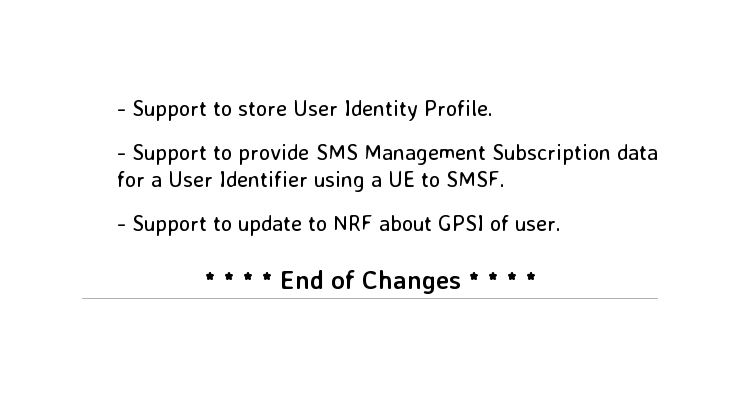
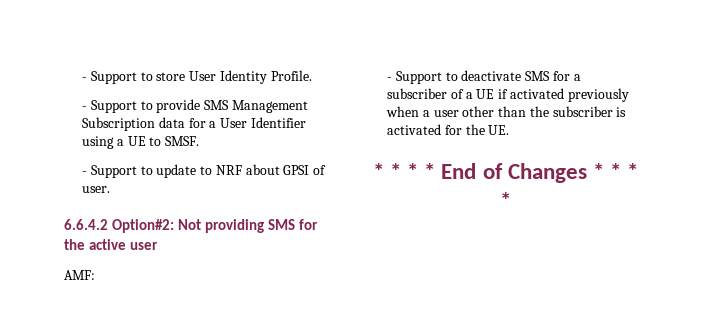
+ 6.6.4.2 Option#2: Not providing SMS for the active user
+ AMF:
+ - Support to deactivate SMS for a subscriber of a UE if activated previously when a user other than the subscriber is activated for the UE.

